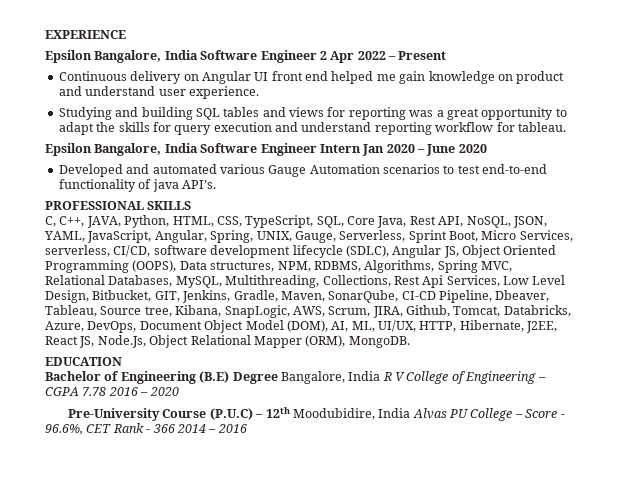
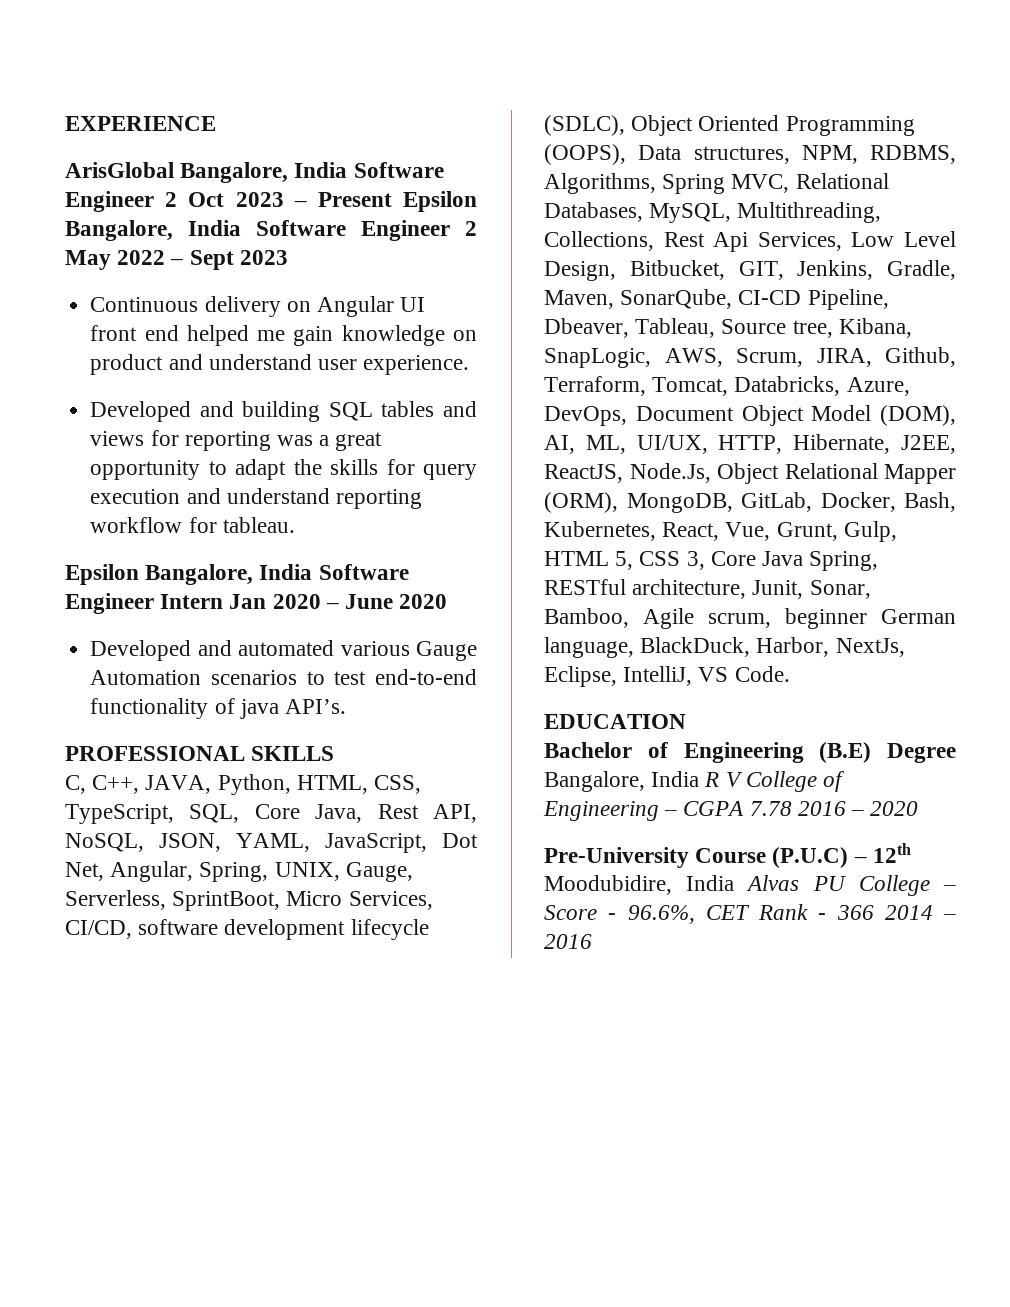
- Epsilon Bangalore, India Software Engineer 2 Apr 2022 – Present
+ ArisGlobal Bangalore, India Software Engineer 2 Oct 2023 – Present Epsilon Bangalore, India Software Engineer 2 May 2022 – Sept 2023
- Studying and building SQL tables and views for reporting was a great opportunity to adapt the skills for query execution and understand reporting workflow for tableau.
+ Developed and building SQL tables and views for reporting was a great opportunity to adapt the skills for query execution and understand reporting workflow for tableau.
- C, C++, JAVA, Python, HTML, CSS, TypeScript, SQL, Core Java, Rest API, NoSQL, JSON, YAML, JavaScript, Angular, Spring, UNIX, Gauge, Serverless, Sprint Boot, Micro Services, serverless, CI/CD, software development lifecycle (SDLC), Angular JS, Object Oriented Programming (OOPS), Data structures, NPM, RDBMS, Algorithms, Spring MVC, Relational Databases, MySQL, Multithreading, Collections, Rest Api Services, Low Level Design, Bitbucket, GIT, Jenkins, Gradle, Maven, SonarQube, CI-CD Pipeline, Dbeaver, Tableau, Source tree, Kibana, SnapLogic, AWS, Scrum, JIRA, Github, Tomcat, Databricks, Azure, DevOps, Document Object Model (DOM), AI, ML, UI/UX, HTTP, Hibernate, J2EE, React JS, Node.Js, Object Relational Mapper (ORM), MongoDB.
+ C, C++, JAVA, Python, HTML, CSS, TypeScript, SQL, Core Java, Rest API, NoSQL, JSON, YAML, JavaScript, Dot Net, Angular, Spring, UNIX, Gauge, Serverless, SprintBoot, Micro Services, CI/CD, software development lifecycle (SDLC), Object Oriented Programming (OOPS), Data structures, NPM, RDBMS, Algorithms, Spring MVC, Relational Databases, MySQL, Multithreading, Collections, Rest Api Services, Low Level Design, Bitbucket, GIT, Jenkins, Gradle, Maven, SonarQube, CI-CD Pipeline, Dbeaver, Tableau, Source tree, Kibana, SnapLogic, AWS, Scrum, JIRA, Github, Terraform, Tomcat, Databricks, Azure, DevOps, Document Object Model (DOM), AI, ML, UI/UX, HTTP, Hibernate, J2EE, ReactJS, Node.Js, Object Relational Mapper (ORM), MongoDB, GitLab, Docker, Bash, Kubernetes, React, Vue, Grunt, Gulp, HTML 5, CSS 3, Core Java Spring, RESTful architecture, Junit, Sonar, Bamboo, Agile scrum, beginner German language, BlackDuck, Harbor, NextJs, Eclipse, IntelliJ, VS Code.

